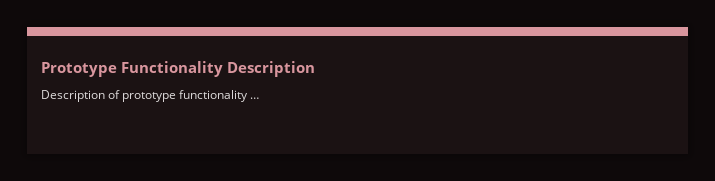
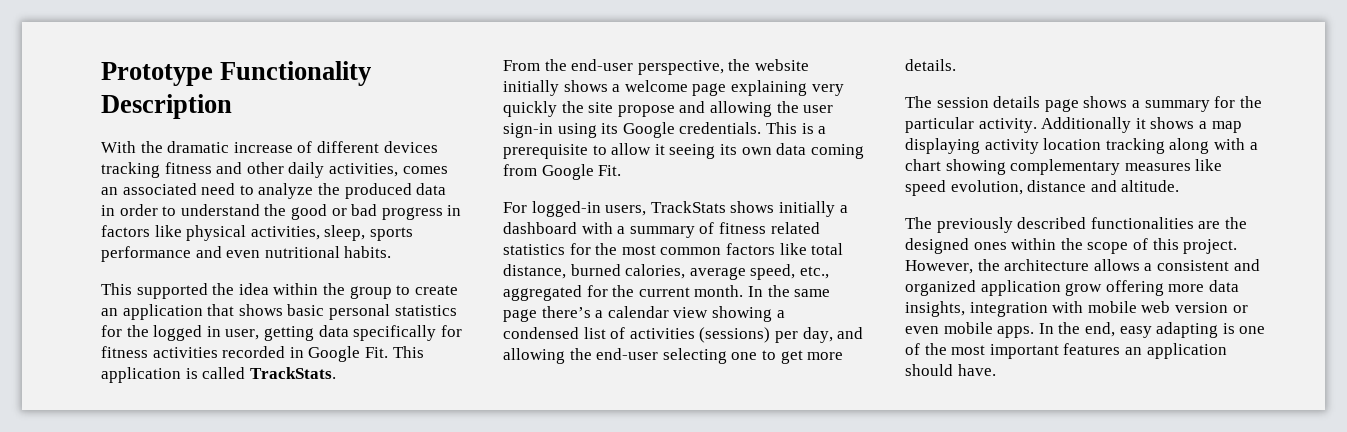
- Description of prototype functionality …
+ With the dramatic increase of different devices tracking fitness and other daily activities, comes an associated need to analyze the produced data in order to understand the good or bad progress in factors like physical activities, sleep, sports performance and even nutritional habits.
+ This supported the idea within the group to create an application that shows basic personal statistics for the logged in user, getting data specifically for fitness activities recorded in Google Fit. This application is called TrackStats.
+ From the end-user perspective, the website initially shows a welcome page explaining very quickly the site propose and allowing the user sign-in using its Google credentials. This is a prerequisite to allow it seeing its own data coming from Google Fit.
+ For logged-in users, TrackStats shows initially a dashboard with a summary of fitness related statistics for the most common factors like total distance, burned calories, average speed, etc., aggregated for the current month. In the same page there’s a calendar view showing a condensed list of activities (sessions) per day, and allowing the end-user selecting one to get more details.
+ The session details page shows a summary for the particular activity. Additionally it shows a map displaying activity location tracking along with a chart showing complementary measures like speed evolution, distance and altitude.
+ The previously described functionalities are the designed ones within the scope of this project. However, the architecture allows a consistent and organized application grow offering more data insights, integration with mobile web version or even mobile apps. In the end, easy adapting is one of the most important features an application should have.

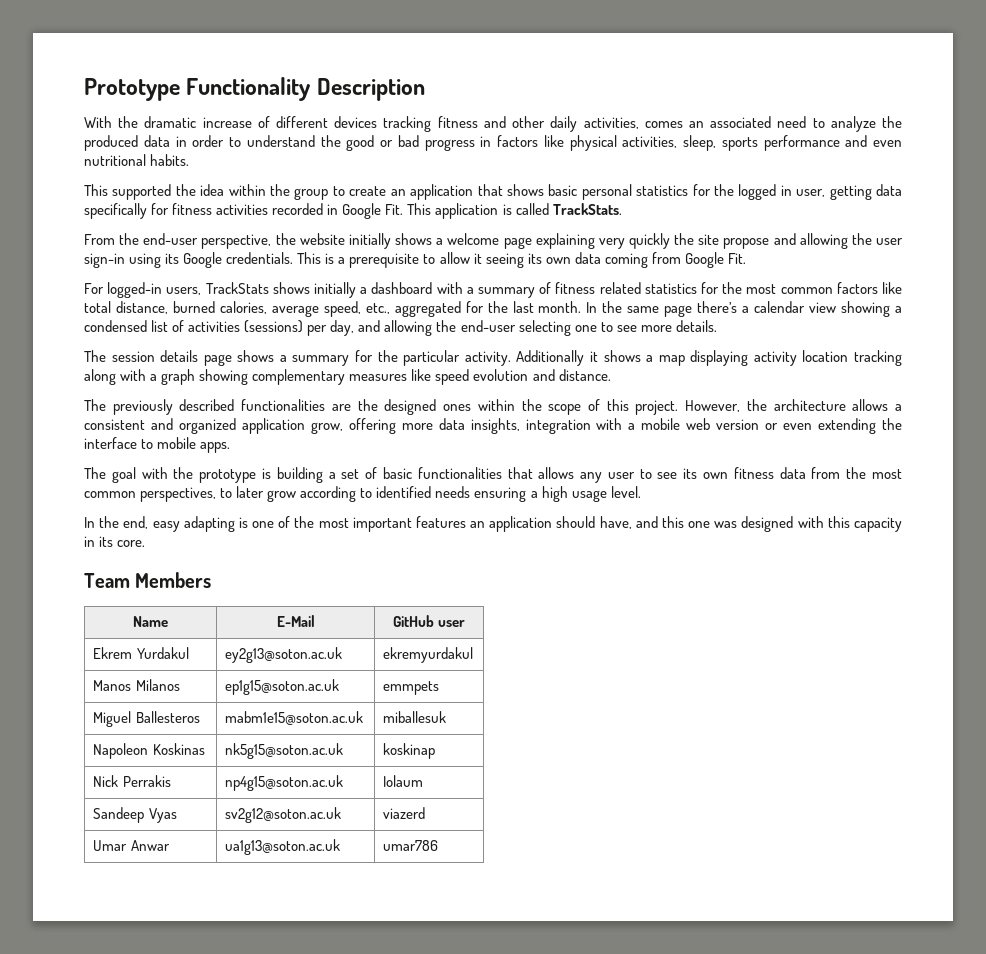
- For logged-in users, TrackStats shows initially a dashboard with a summary of fitness related statistics for the most common factors like total distance, burned calories, average speed, etc., aggregated for the current month.
+ For logged-in users, TrackStats shows initially a dashboard with a summary of fitness related statistics for the most common factors like total distance, burned calories, average speed, etc., aggregated for the last month.
- In the same page there’s a calendar view showing a condensed list of activities (sessions) per day, and allowing the end-user selecting one to get more details.
+ In the same page there’s a calendar view showing a condensed list of activities (sessions) per day, and allowing the end-user selecting one to see more details.
- Additionally it shows a map displaying activity location tracking along with a chart showing complementary measures like speed evolution, distance and altitude.
+ Additionally it shows a map displaying activity location tracking along with a graph showing complementary measures like speed evolution and distance.
- However, the architecture allows a consistent and organized application grow offering more data insights, integration with mobile web version or even mobile apps. In the end, easy adapting is one of the most important features an application should have.
+ However, the architecture allows a consistent and organized application grow, offering more data insights, integration with a mobile web version or even extending the interface to mobile apps.
+ The goal with the prototype is building a set of basic functionalities that allows any user to see its own fitness data from the most common perspectives, to later grow according to identified needs ensuring a high usage level.
+ In the end, easy adapting is one of the most important features an application should have, and this one was designed with this capacity in its core.
+ Team Members
+ Name | E-Mail | GitHub user
+ Ekrem Yurdakul | ey2g13@soton.ac.uk | ekremyurdakul
+ Manos Milanos | ep1g15@soton.ac.uk | emmpets
+ Miguel Ballesteros | mabm1e15@soton.ac.uk | miballesuk
+ Napoleon Koskinas | nk5g15@soton.ac.uk | koskinap
+ Nick Perrakis | np4g15@soton.ac.uk | Iolaum
+ Sandeep Vyas | sv2g12@soton.ac.uk | viazerd
+ Umar Anwar | ua1g13@soton.ac.uk | umar786

